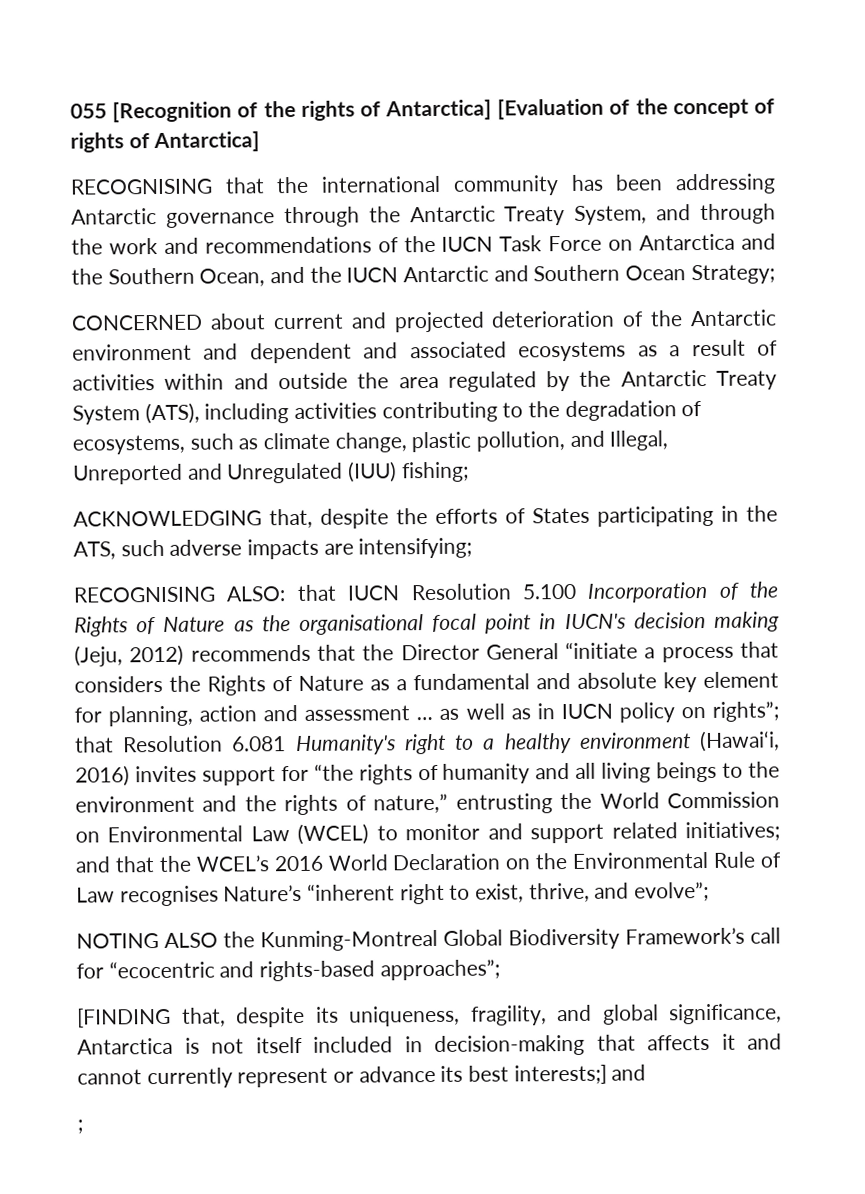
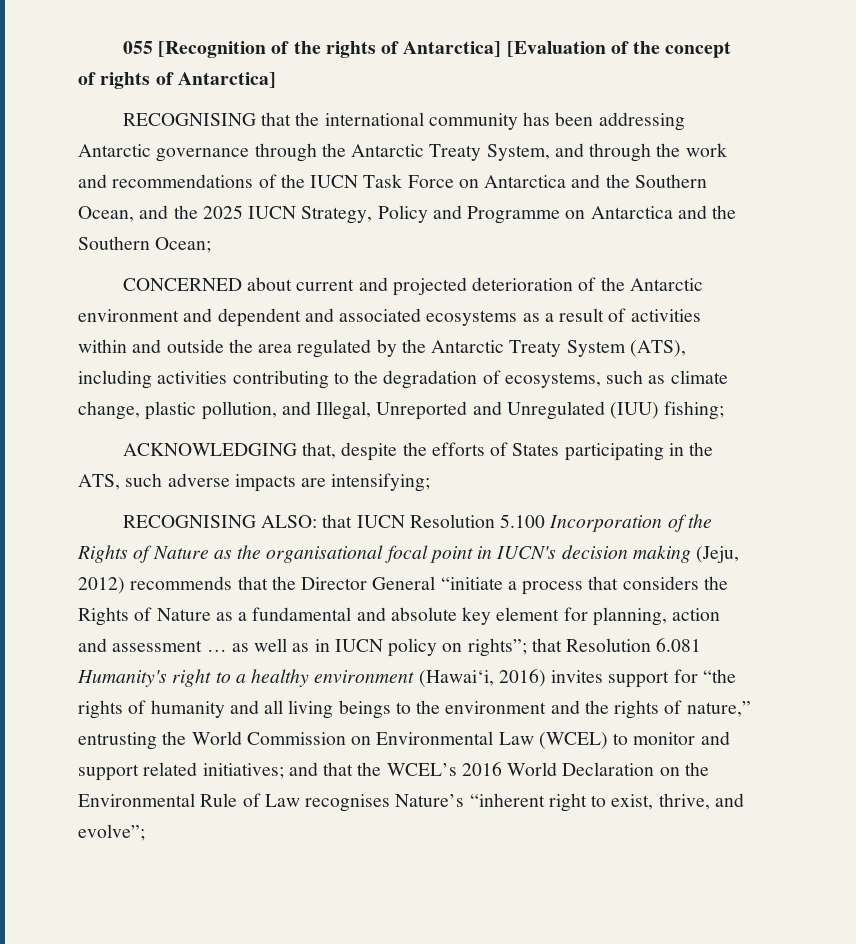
- RECOGNISING that the international community has been addressing Antarctic governance through the Antarctic Treaty System, and through the work and recommendations of the IUCN Task Force on Antarctica and the Southern Ocean, and the IUCN Antarctic and Southern Ocean Strategy;
+ RECOGNISING that the international community has been addressing Antarctic governance through the Antarctic Treaty System, and through the work and recommendations of the IUCN Task Force on Antarctica and the Southern Ocean, and the 2025 IUCN Strategy, Policy and Programme on Antarctica and the Southern Ocean;
- NOTING ALSO the Kunming-Montreal Global Biodiversity Framework’s call for “ecocentric and rights-based approaches”;
- [FINDING that, despite its uniqueness, fragility, and global significance, Antarctica is not itself included in decision-making that affects it and cannot currently represent or advance its best interests;] and
- ;

